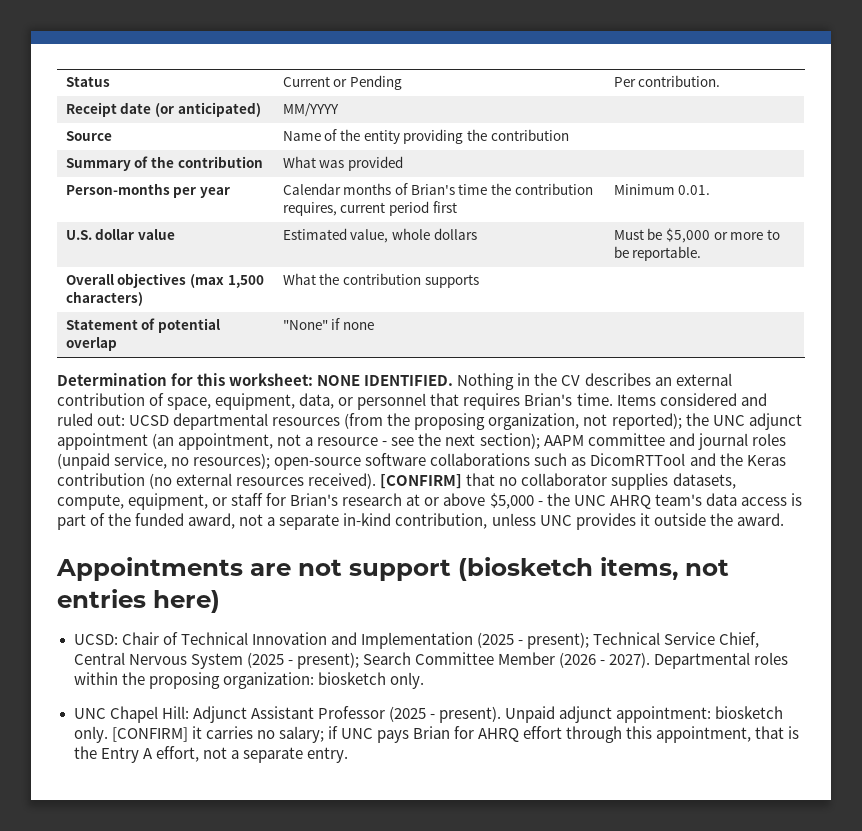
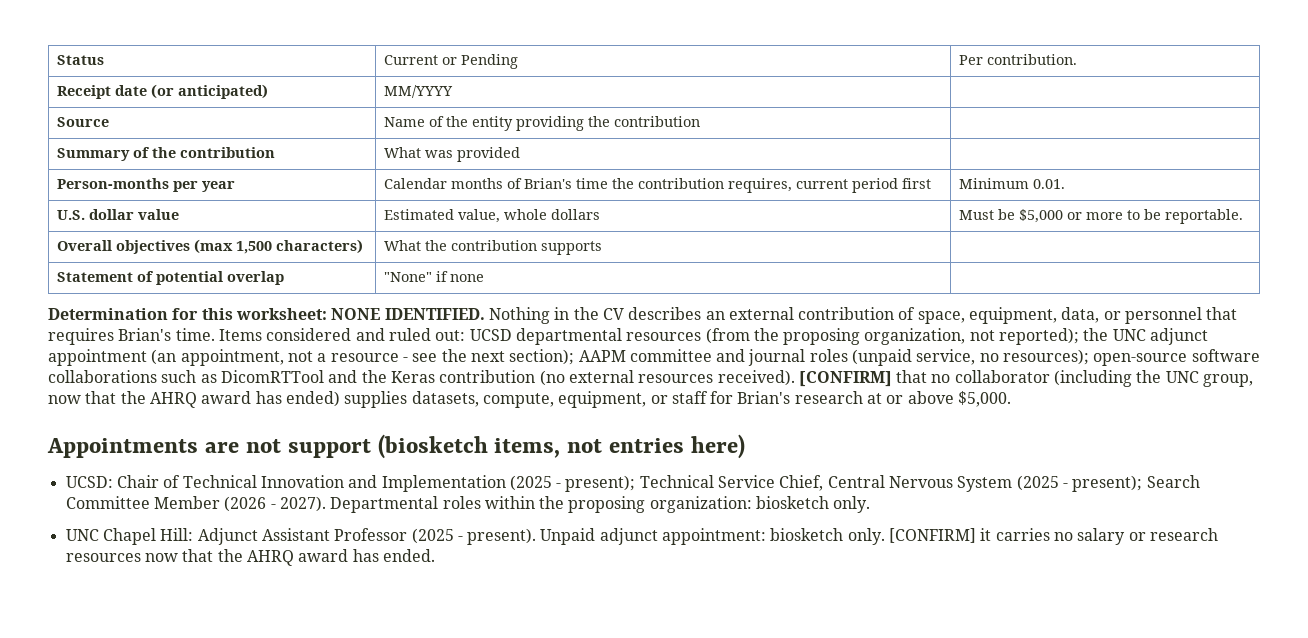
- [CONFIRM] that no collaborator supplies datasets, compute, equipment, or staff for Brian's research at or above $5,000 - the UNC AHRQ team's data access is part of the funded award, not a separate in-kind contribution, unless UNC provides it outside the award.
+ [CONFIRM] that no collaborator (including the UNC group, now that the AHRQ award has ended) supplies datasets, compute, equipment, or staff for Brian's research at or above $5,000.
- [CONFIRM] it carries no salary; if UNC pays Brian for AHRQ effort through this appointment, that is the Entry A effort, not a separate entry.
+ [CONFIRM] it carries no salary or research resources now that the AHRQ award has ended.

